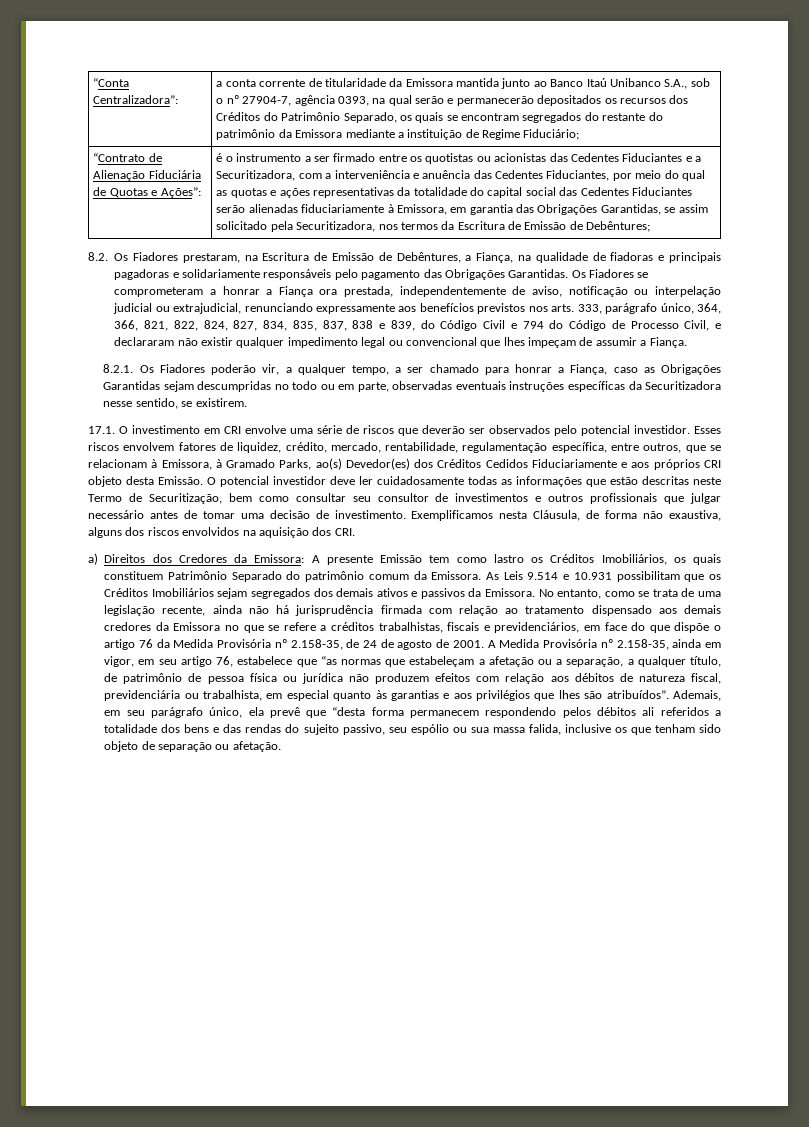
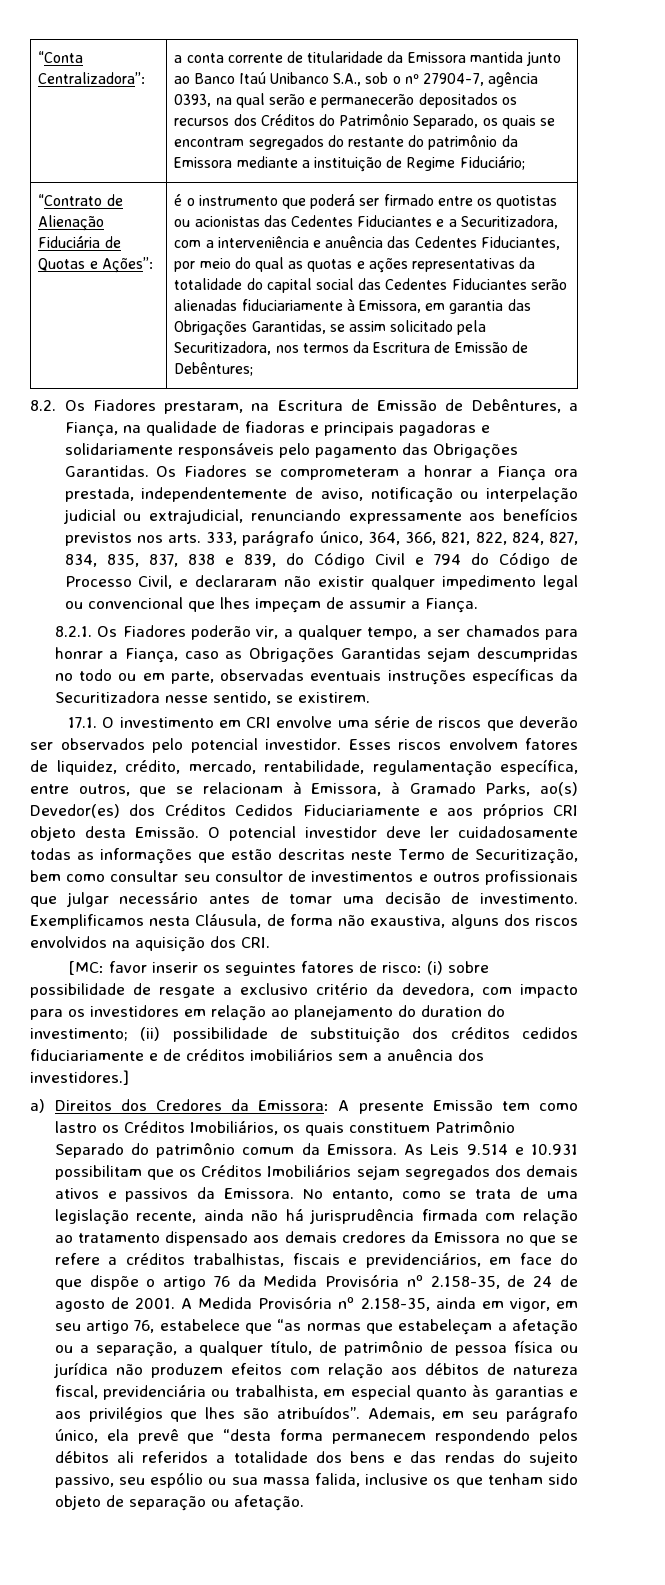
- é o instrumento a ser firmado entre os quotistas ou acionistas das Cedentes Fiduciantes e a Securitizadora, com a interveniência e anuência das Cedentes Fiduciantes, por meio do qual as quotas e ações representativas da totalidade do capital social das Cedentes Fiduciantes serão alienadas fiduciariamente à Emissora, em garantia das Obrigações Garantidas, se assim solicitado pela Securitizadora, nos termos da Escritura de Emissão de Debêntures;
+ é o instrumento que poderá ser firmado entre os quotistas ou acionistas das Cedentes Fiduciantes e a Securitizadora, com a interveniência e anuência das Cedentes Fiduciantes, por meio do qual as quotas e ações representativas da totalidade do capital social das Cedentes Fiduciantes serão alienadas fiduciariamente à Emissora, em garantia das Obrigações Garantidas, se assim solicitado pela Securitizadora, nos termos da Escritura de Emissão de Debêntures;
- 8.2.1. Os Fiadores poderão vir, a qualquer tempo, a ser chamado para honrar a Fiança, caso as Obrigações Garantidas sejam descumpridas no todo ou em parte, observadas eventuais instruções específicas da Securitizadora nesse sentido, se existirem.
+ 8.2.1. Os Fiadores poderão vir, a qualquer tempo, a ser chamados para honrar a Fiança, caso as Obrigações Garantidas sejam descumpridas no todo ou em parte, observadas eventuais instruções específicas da Securitizadora nesse sentido, se existirem.
+ [MC: favor inserir os seguintes fatores de risco: (i) sobre possibilidade de resgate a exclusivo critério da devedora, com impacto para os investidores em relação ao planejamento do duration do investimento; (ii) possibilidade de substituição dos créditos cedidos fiduciariamente e de créditos imobiliários sem a anuência dos investidores.]

